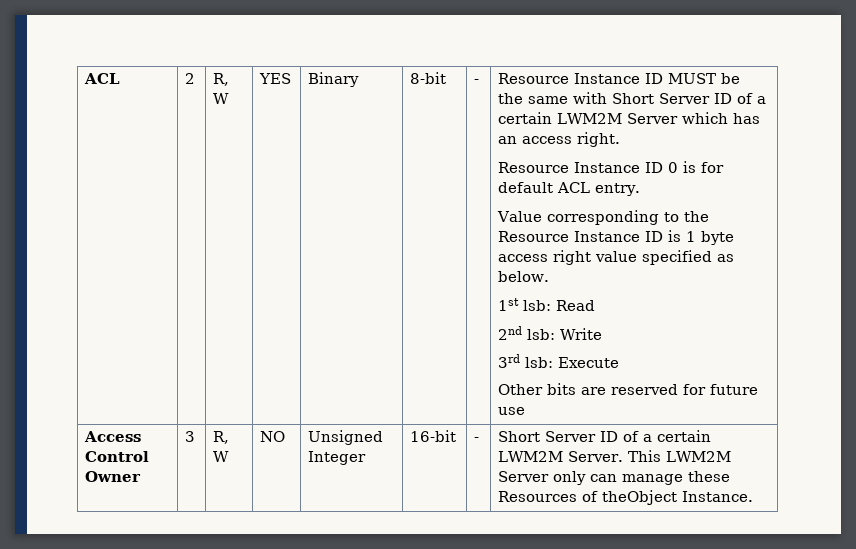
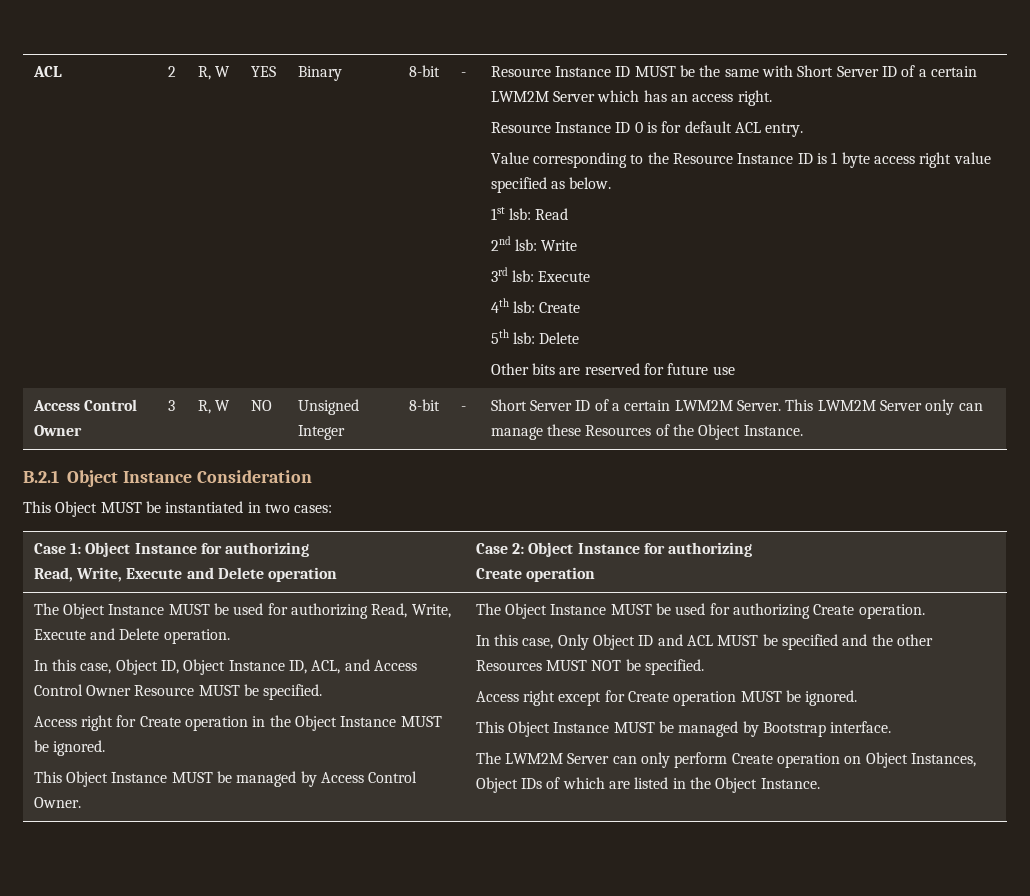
+ 4th lsb: Create
+ 5th lsb: Delete
- Access Control Owner | 3 | R, W | NO | Unsigned Integer | 16-bit | - | Short Server ID of a certain LWM2M Server. This LWM2M Server only can manage these Resources of theObject Instance.
+ Access Control Owner | 3 | R, W | NO | Unsigned Integer | 8-bit | - | Short Server ID of a certain LWM2M Server. This LWM2M Server only can manage these Resources of the Object Instance.
+ B.2.1 Object Instance Consideration
+ This Object MUST be instantiated in two cases:
+ Case 1: Object Instance for authorizing
+ Read, Write, Execute and Delete operation | Case 2: Object Instance for authorizing
+ Create operation
+ The Object Instance MUST be used for authorizing Read, Write, Execute and Delete operation.
+ In this case, Object ID, Object Instance ID, ACL, and Access Control Owner Resource MUST be specified.
+ Access right for Create operation in the Object Instance MUST be ignored.
+ This Object Instance MUST be managed by Access Control Owner. | The Object Instance MUST be used for authorizing Create operation.
+ In this case, Only Object ID and ACL MUST be specified and the other Resources MUST NOT be specified.
+ Access right except for Create operation MUST be ignored.
+ This Object Instance MUST be managed by Bootstrap interface.
+ The LWM2M Server can only perform Create operation on Object Instances, Object IDs of which are listed in the Object Instance.

